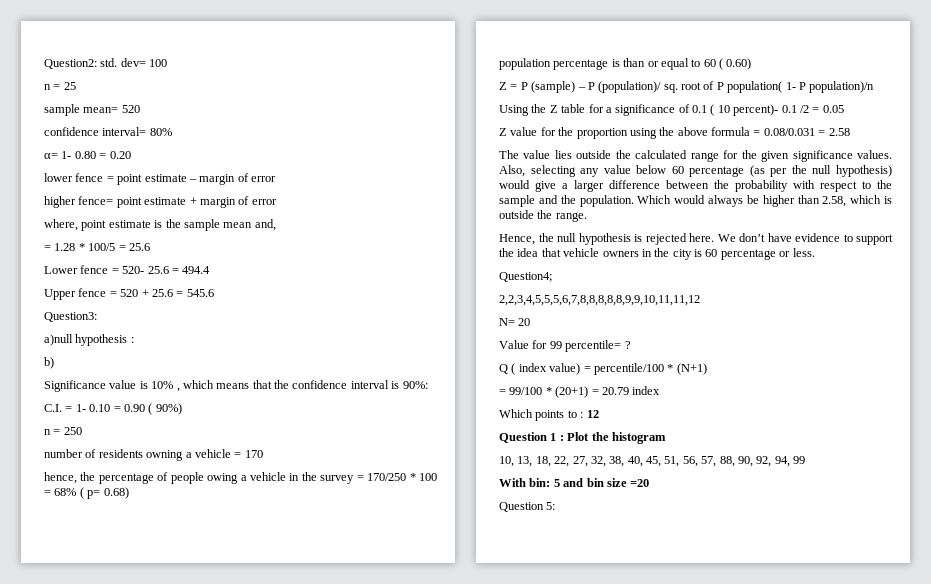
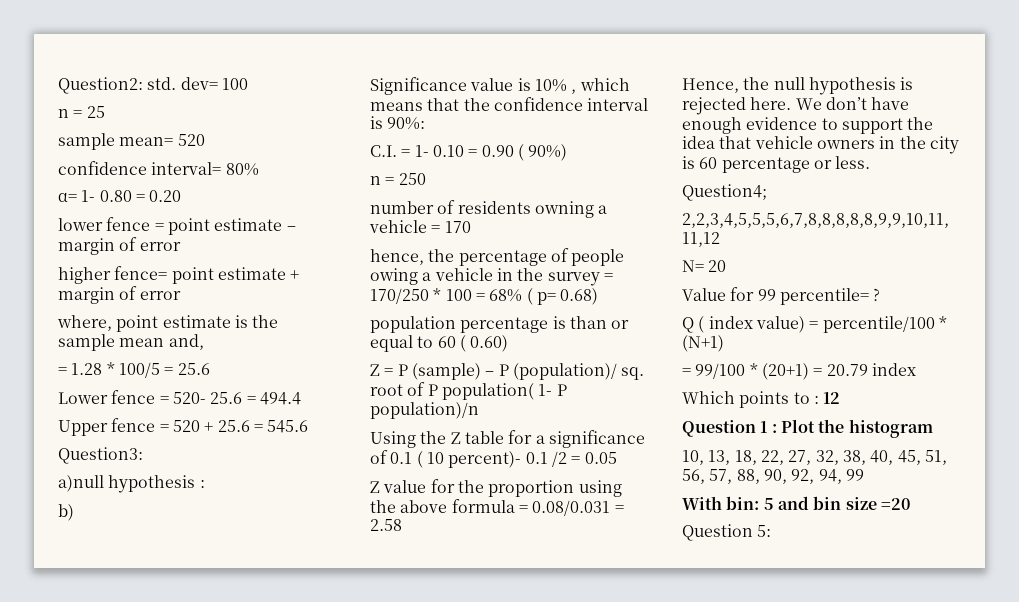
- The value lies outside the calculated range for the given significance values. Also, selecting any value below 60 percentage (as per the null hypothesis) would give a larger difference between the probability with respect to the sample and the population. Which would always be higher than 2.58, which is outside the range.
- We don’t have evidence to support the idea that vehicle owners in the city is 60 percentage or less.
+ We don’t have enough evidence to support the idea that vehicle owners in the city is 60 percentage or less.

